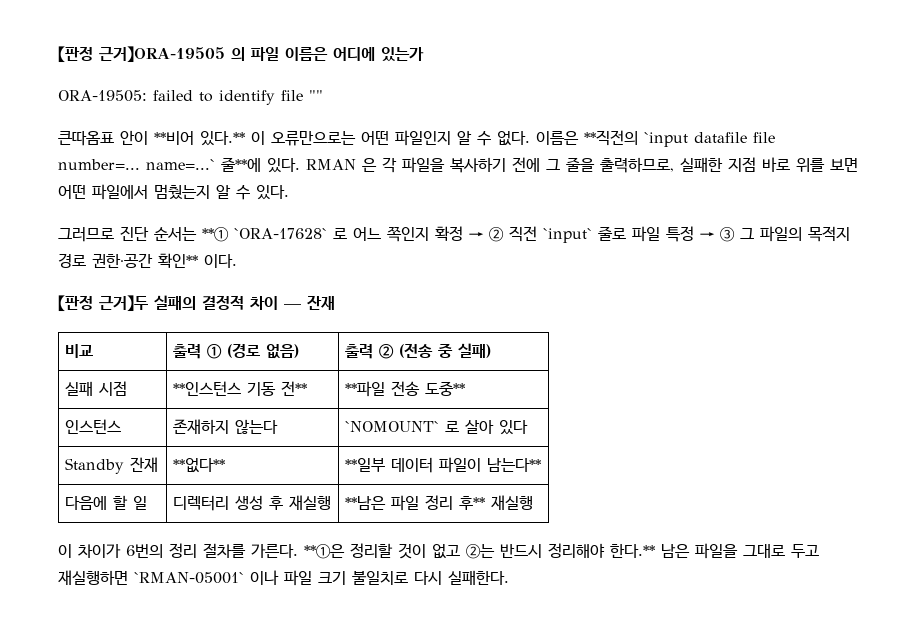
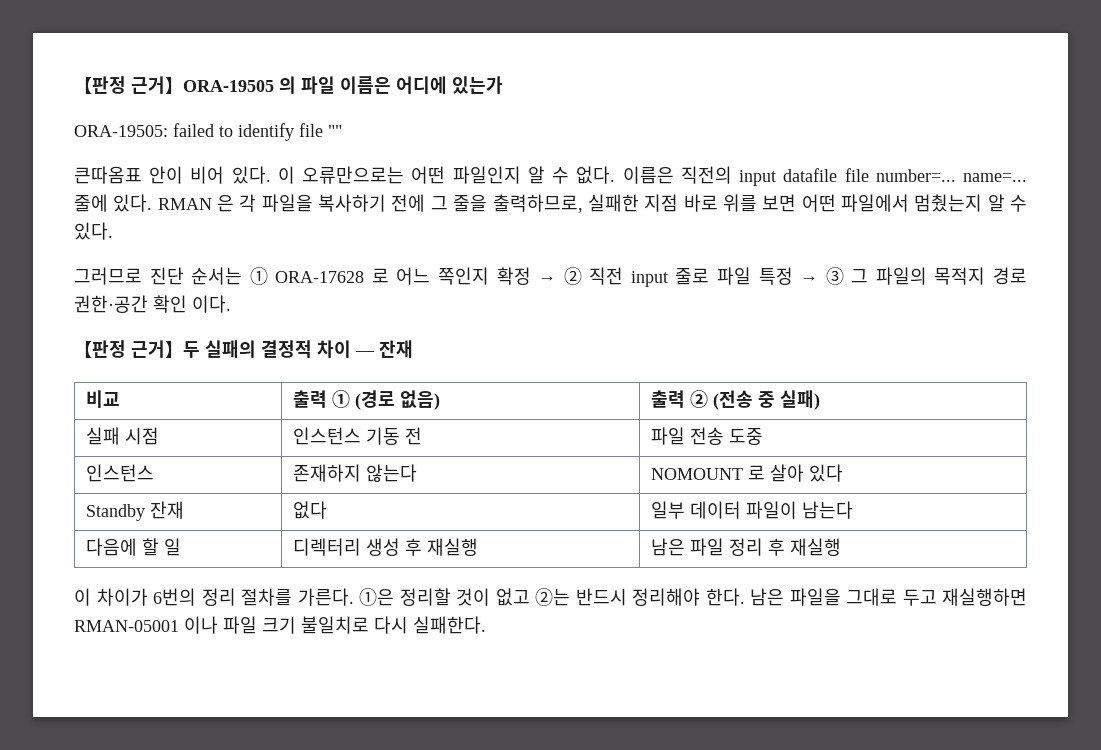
- 큰따옴표 안이 **비어 있다.** 이 오류만으로는 어떤 파일인지 알 수 없다.
+ 큰따옴표 안이 비어 있다. 이 오류만으로는 어떤 파일인지 알 수 없다.
- 이름은 **직전의 `input datafile file number=... name=...` 줄**에 있다.
+ 이름은 직전의 input datafile file number=... name=... 줄에 있다.
- 그러므로 진단 순서는 **① `ORA-17628` 로 어느 쪽인지 확정 → ② 직전 `input` 줄로 파일 특정 → ③ 그 파일의 목적지 경로 권한·공간 확인** 이다.
+ 그러므로 진단 순서는 ① ORA-17628 로 어느 쪽인지 확정 → ② 직전 input 줄로 파일 특정 → ③ 그 파일의 목적지 경로 권한·공간 확인 이다.
- 실패 시점 | **인스턴스 기동 전** | **파일 전송 도중**
+ 실패 시점 | 인스턴스 기동 전 | 파일 전송 도중
- 인스턴스 | 존재하지 않는다 | `NOMOUNT` 로 살아 있다
+ 인스턴스 | 존재하지 않는다 | NOMOUNT 로 살아 있다
- Standby 잔재 | **없다** | **일부 데이터 파일이 남는다**
+ Standby 잔재 | 없다 | 일부 데이터 파일이 남는다
- 다음에 할 일 | 디렉터리 생성 후 재실행 | **남은 파일 정리 후** 재실행
+ 다음에 할 일 | 디렉터리 생성 후 재실행 | 남은 파일 정리 후 재실행
- **①은 정리할 것이 없고 ②는 반드시 정리해야 한다.** 남은 파일을 그대로 두고 재실행하면 `RMAN-05001` 이나 파일 크기 불일치로 다시 실패한다.
+ ①은 정리할 것이 없고 ②는 반드시 정리해야 한다. 남은 파일을 그대로 두고 재실행하면 RMAN-05001 이나 파일 크기 불일치로 다시 실패한다.

